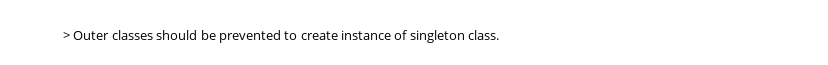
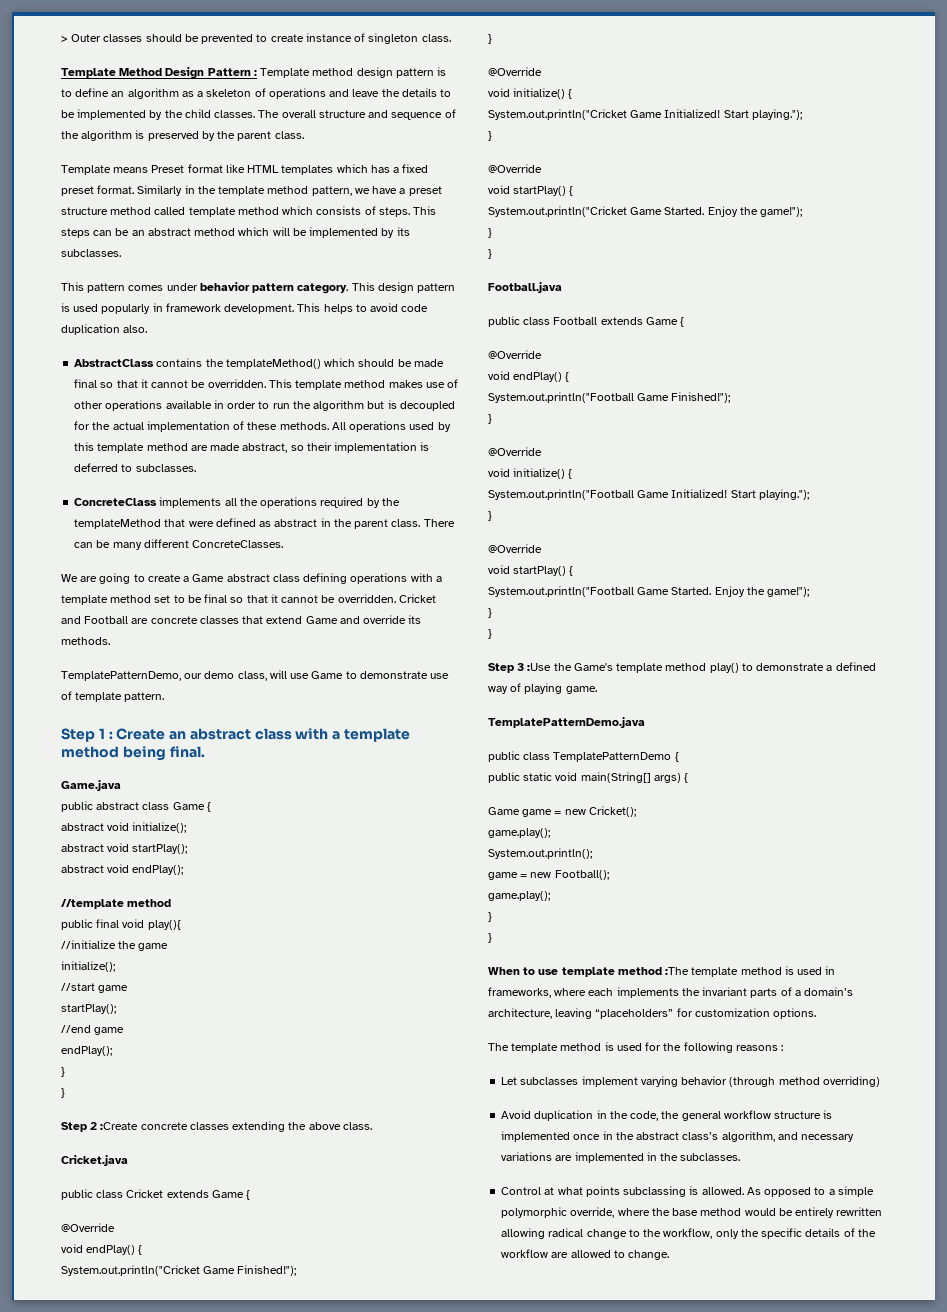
+ Template Method Design Pattern : Template method design pattern is to define an algorithm as a skeleton of operations and leave the details to be implemented by the child classes. The overall structure and sequence of the algorithm is preserved by the parent class.
+ Template means Preset format like HTML templates which has a fixed preset format. Similarly in the template method pattern, we have a preset structure method called template method which consists of steps. This steps can be an abstract method which will be implemented by its subclasses.
+ This pattern comes under behavior pattern category. This design pattern is used popularly in framework development. This helps to avoid code duplication also.
+ AbstractClass contains the templateMethod() which should be made final so that it cannot be overridden. This template method makes use of other operations available in order to run the algorithm but is decoupled for the actual implementation of these methods. All operations used by this template method are made abstract, so their implementation is deferred to subclasses.
+ ConcreteClass implements all the operations required by the templateMethod that were defined as abstract in the parent class. There can be many different ConcreteClasses.
+ We are going to create a Game abstract class defining operations with a template method set to be final so that it cannot be overridden. Cricket and Football are concrete classes that extend Game and override its methods.
+ TemplatePatternDemo, our demo class, will use Game to demonstrate use of template pattern.
+ Step 1 : Create an abstract class with a template method being final.
+ Game.java
+ public abstract class Game {
+ abstract void initialize();
+ abstract void startPlay();
+ abstract void endPlay();
+ //template method
+ public final void play(){
+ //initialize the game
+ initialize();
+ //start game
+ startPlay();
+ //end game
+ endPlay();
+ }
+ }
+ Step 2 :Create concrete classes extending the above class.
+ Cricket.java
+ public class Cricket extends Game {
+ @Override
+ void endPlay() {
+ System.out.println("Cricket Game Finished!");
+ }
+ @Override
+ void initialize() {
+ System.out.println("Cricket Game Initialized! Start playing.");
+ }
+ @Override
+ void startPlay() {
+ System.out.println("Cricket Game Started. Enjoy the game!");
+ }
+ }
+ Football.java
+ public class Football extends Game {
+ @Override
+ void endPlay() {
+ System.out.println("Football Game Finished!");
+ }
+ @Override
+ void initialize() {
+ System.out.println("Football Game Initialized! Start playing.");
+ }
+ @Override
+ void startPlay() {
+ System.out.println("Football Game Started. Enjoy the game!");
+ }
+ }
+ Step 3 :Use the Game's template method play() to demonstrate a defined way of playing game.
+ TemplatePatternDemo.java
+ public class TemplatePatternDemo {
+ public static void main(String[] args) {
+ Game game = new Cricket();
+ game.play();
+ System.out.println();
+ game = new Football();
+ game.play();
+ }
+ }
+ When to use template method :The template method is used in frameworks, where each implements the invariant parts of a domain’s architecture, leaving “placeholders” for customization options.
+ The template method is used for the following reasons :
+ Let subclasses implement varying behavior (through method overriding)
+ Avoid duplication in the code, the general workflow structure is implemented once in the abstract class’s algorithm, and necessary variations are implemented in the subclasses.
+ Control at what points subclassing is allowed. As opposed to a simple polymorphic override, where the base method would be entirely rewritten allowing radical change to the workflow, only the specific details of the workflow are allowed to change.

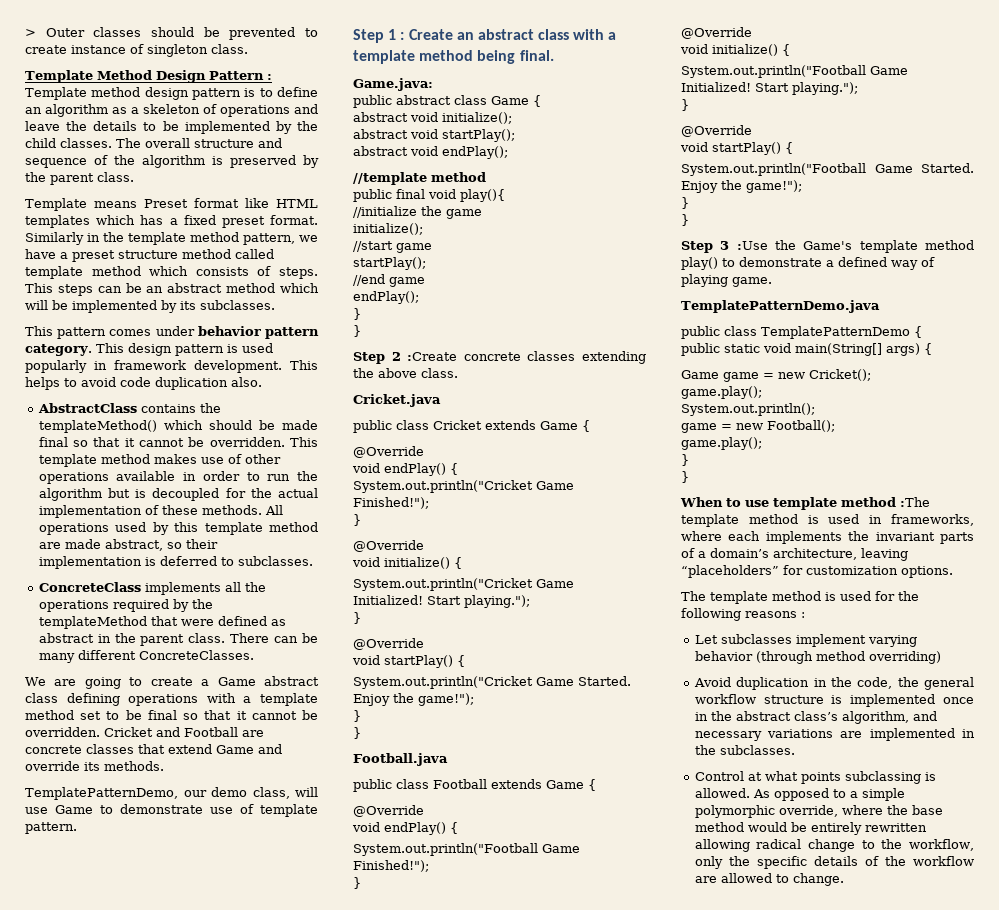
- Game.java
+ Game.java:

